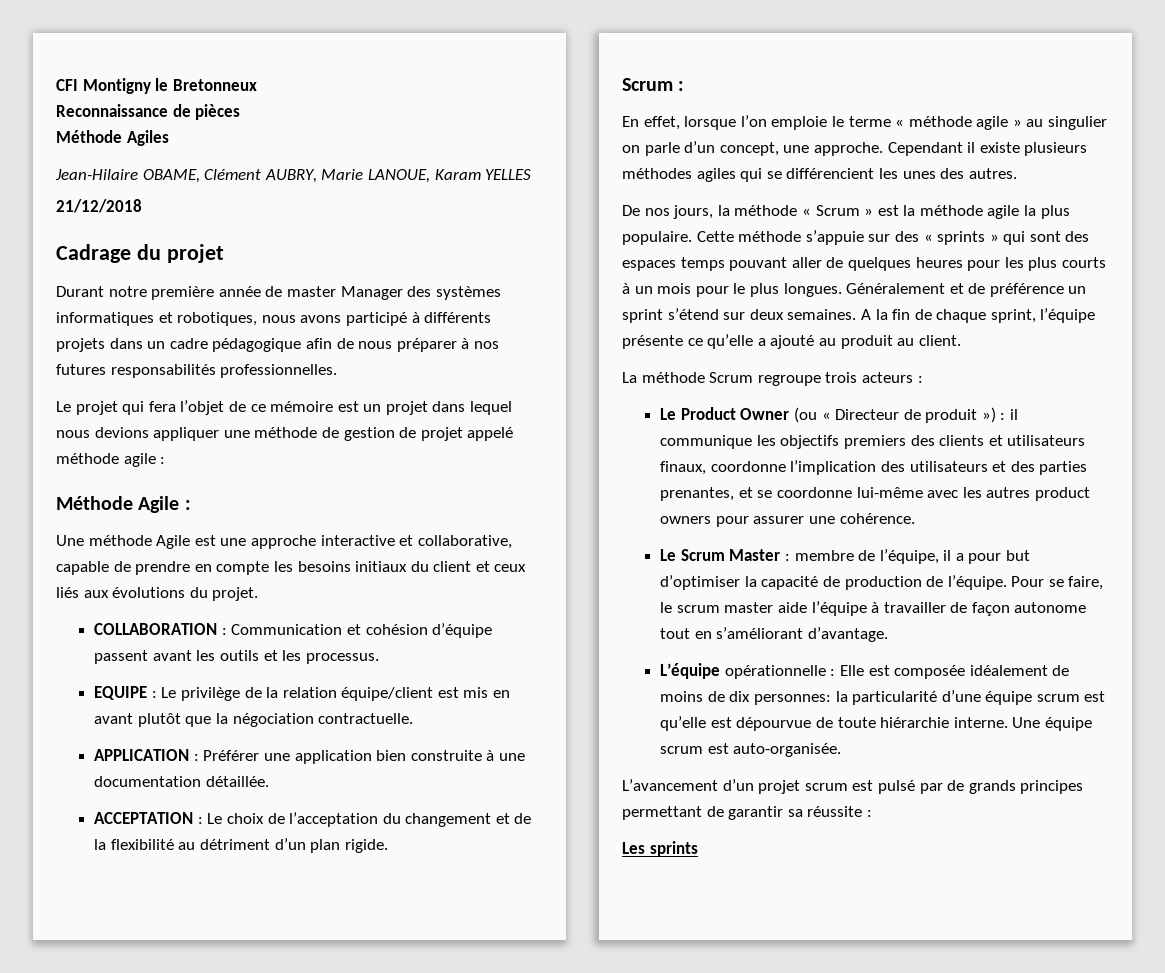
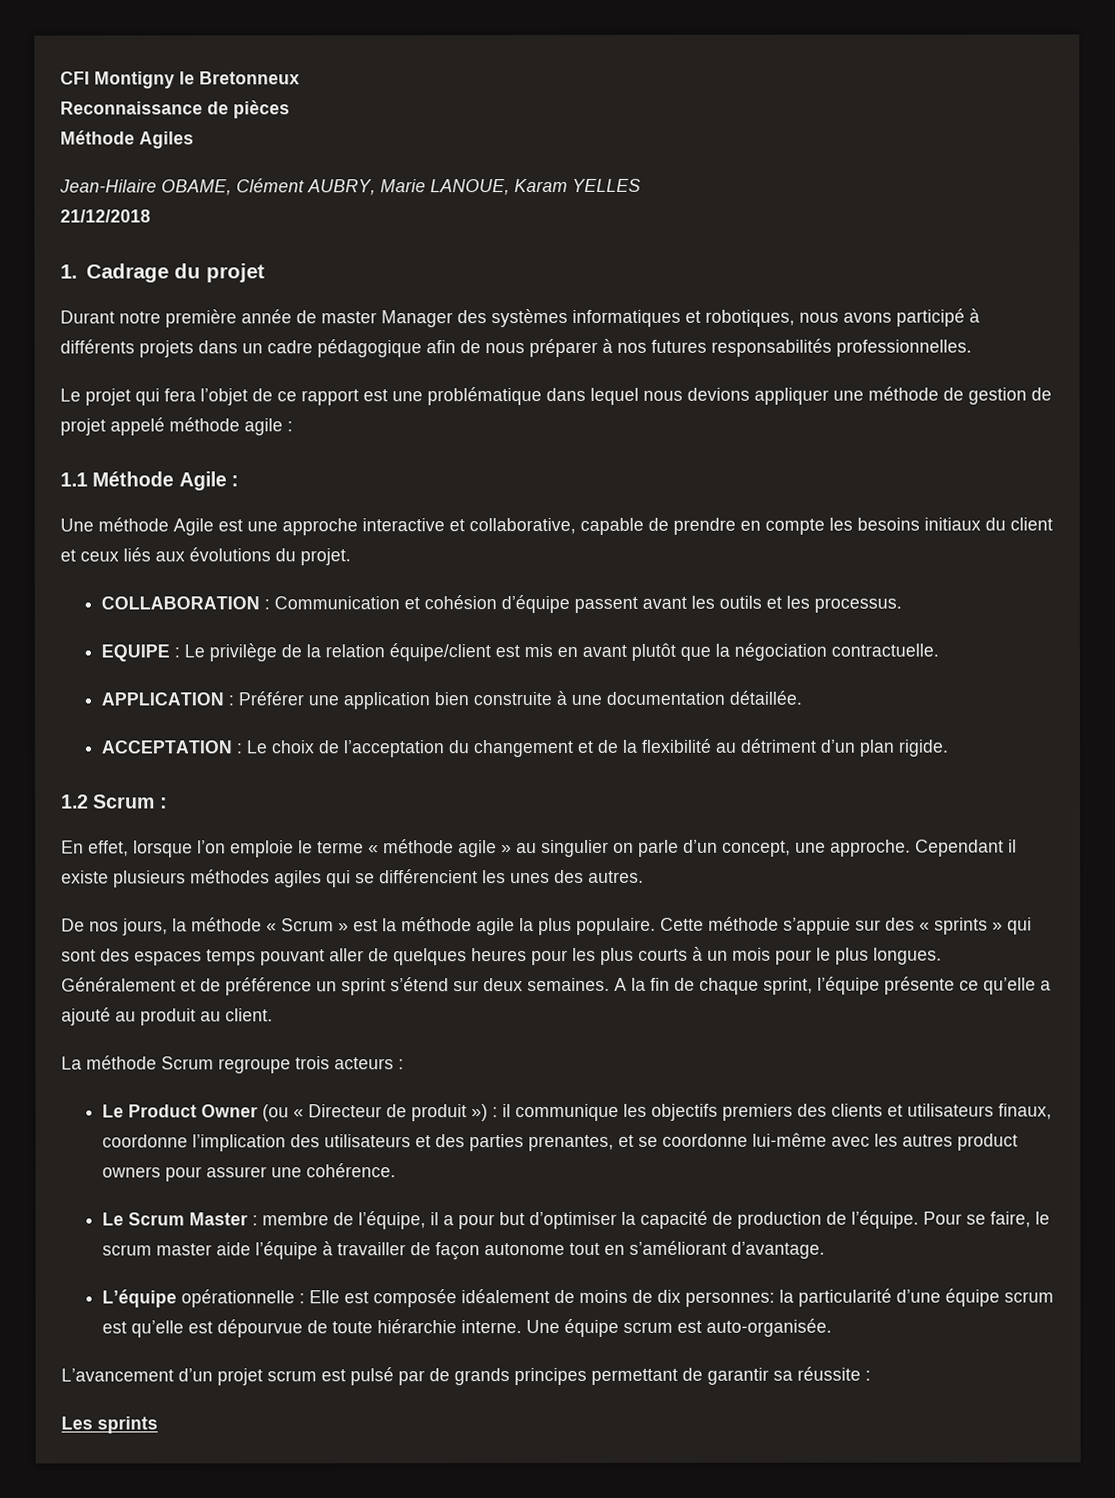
- Cadrage du projet
+ 1. Cadrage du projet
- Le projet qui fera l’objet de ce mémoire est un projet dans lequel nous devions appliquer une méthode de gestion de projet appelé méthode agile :
+ Le projet qui fera l’objet de ce rapport est une problématique dans lequel nous devions appliquer une méthode de gestion de projet appelé méthode agile :
- Méthode Agile :
+ 1.1 Méthode Agile :
- Scrum :
+ 1.2 Scrum :

